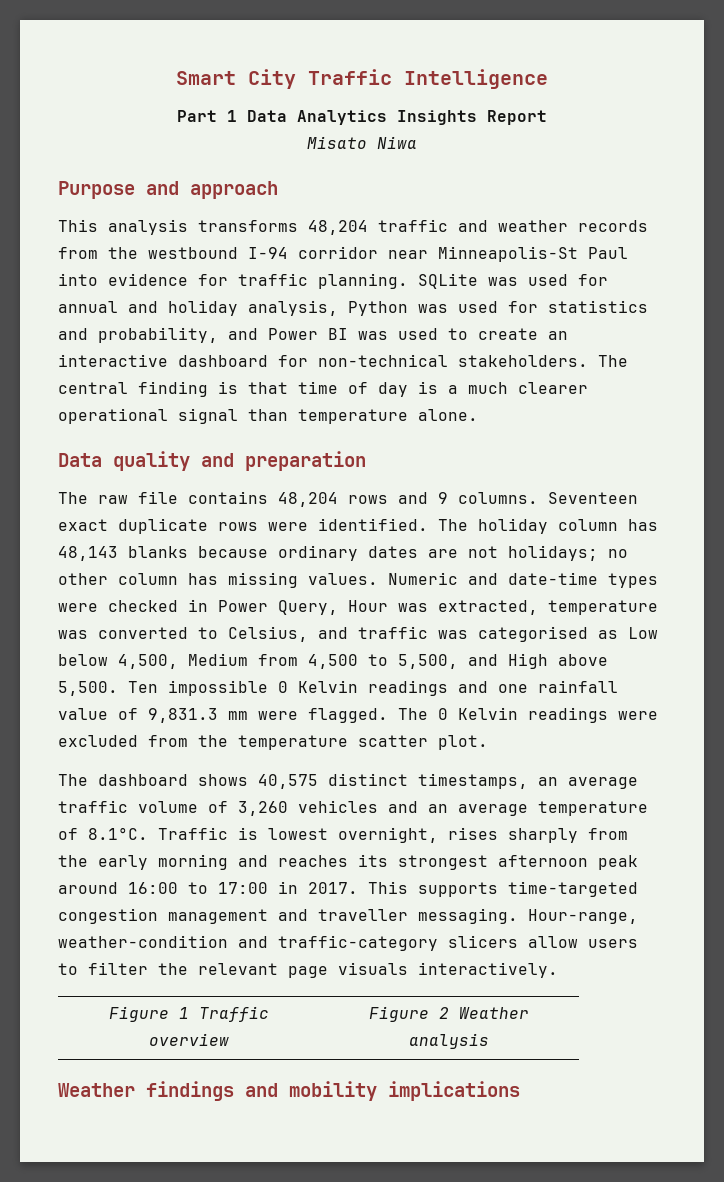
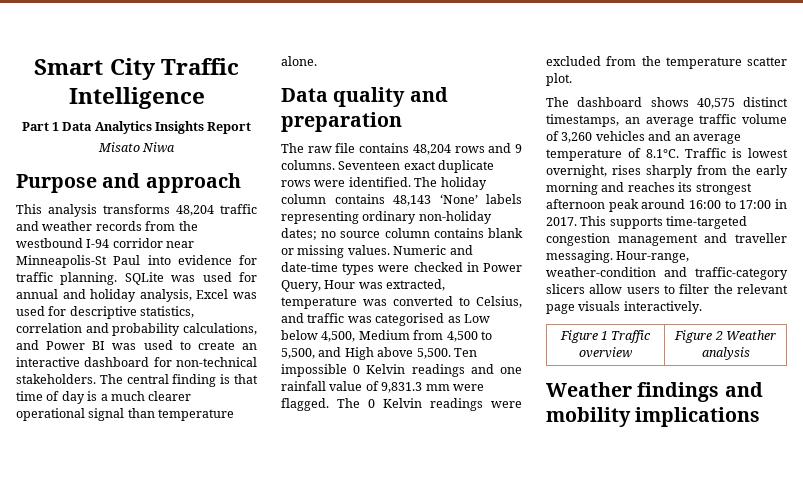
- SQLite was used for annual and holiday analysis, Python was used for statistics and probability, and Power BI was used to create an interactive dashboard for non-technical stakeholders.
+ SQLite was used for annual and holiday analysis, Excel was used for descriptive statistics, correlation and probability calculations, and Power BI was used to create an interactive dashboard for non-technical stakeholders.
- The holiday column has 48,143 blanks because ordinary dates are not holidays; no other column has missing values.
+ The holiday column contains 48,143 ‘None’ labels representing ordinary non-holiday dates; no source column contains blank or missing values.

